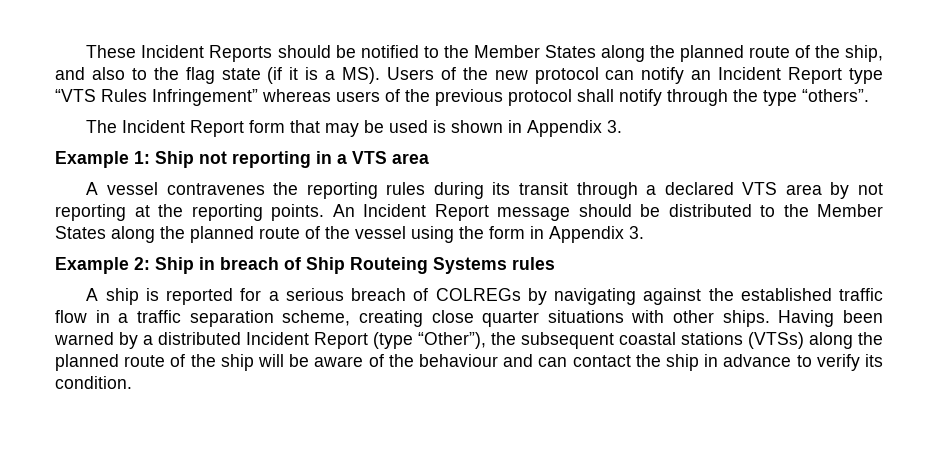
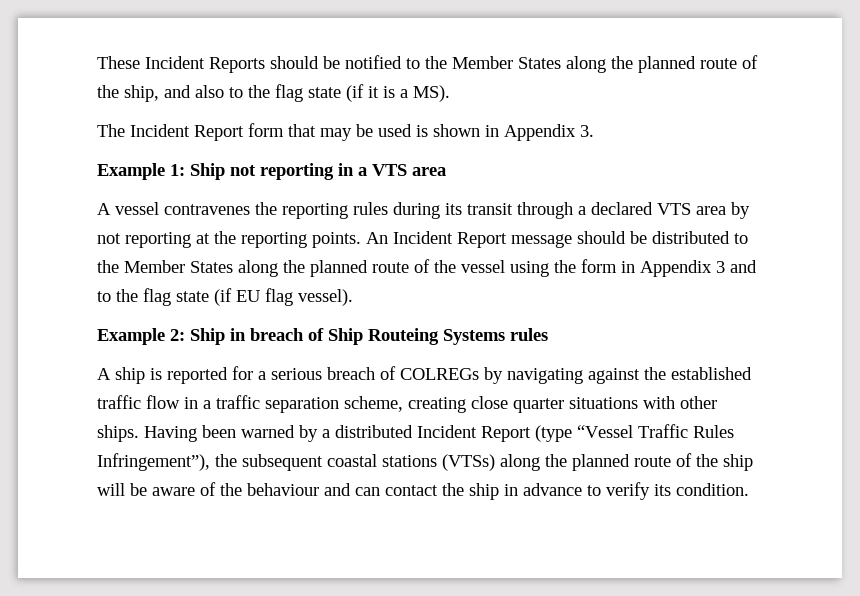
- These Incident Reports should be notified to the Member States along the planned route of the ship, and also to the flag state (if it is a MS). Users of the new protocol can notify an Incident Report type “VTS Rules Infringement” whereas users of the previous protocol shall notify through the type “others”.
+ These Incident Reports should be notified to the Member States along the planned route of the ship, and also to the flag state (if it is a MS).
- An Incident Report message should be distributed to the Member States along the planned route of the vessel using the form in Appendix 3.
+ An Incident Report message should be distributed to the Member States along the planned route of the vessel using the form in Appendix 3 and to the flag state (if EU flag vessel).
- Having been warned by a distributed Incident Report (type “Other”), the subsequent coastal stations (VTSs) along the planned route of the ship will be aware of the behaviour and can contact the ship in advance to verify its condition.
+ Having been warned by a distributed Incident Report (type “Vessel Traffic Rules Infringement”), the subsequent coastal stations (VTSs) along the planned route of the ship will be aware of the behaviour and can contact the ship in advance to verify its condition.

